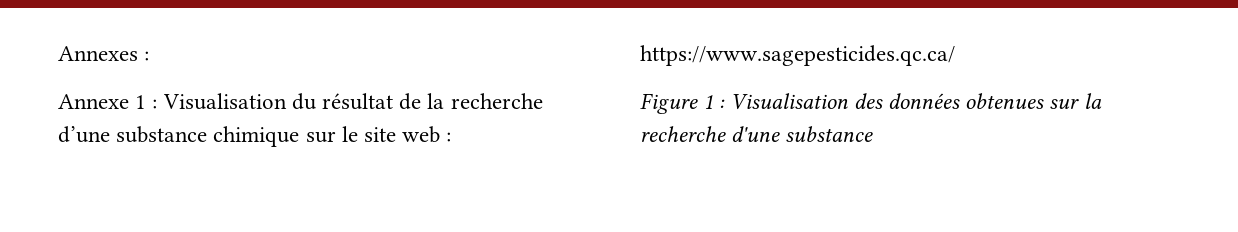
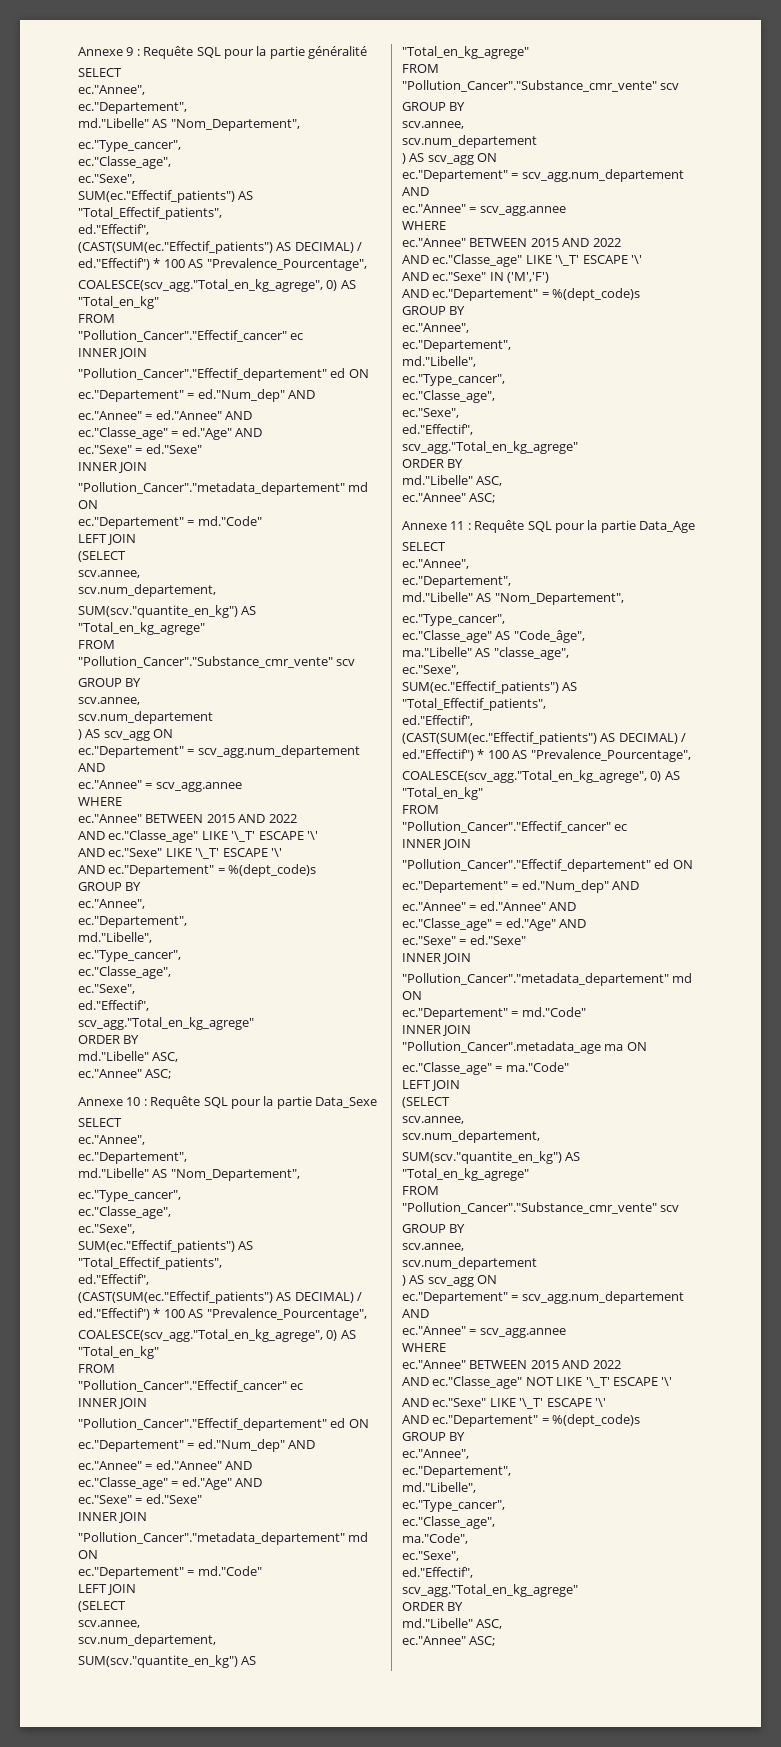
- Annexes :
- Annexe 1 : Visualisation du résultat de la recherche d’une substance chimique sur le site web : https://www.sagepesticides.qc.ca/
- Figure 1 : Visualisation des données obtenues sur la recherche d'une substance
+ Annexe 9 : Requête SQL pour la partie généralité
+ SELECT
+ ec."Annee",
+ ec."Departement",
+ md."Libelle" AS "Nom_Departement",
+ ec."Type_cancer",
+ ec."Classe_age",
+ ec."Sexe",
+ SUM(ec."Effectif_patients") AS "Total_Effectif_patients",
+ ed."Effectif",
+ (CAST(SUM(ec."Effectif_patients") AS DECIMAL) / ed."Effectif") * 100 AS "Prevalence_Pourcentage",
+ COALESCE(scv_agg."Total_en_kg_agrege", 0) AS "Total_en_kg"
+ FROM
+ "Pollution_Cancer"."Effectif_cancer" ec
+ INNER JOIN
+ "Pollution_Cancer"."Effectif_departement" ed ON
+ ec."Departement" = ed."Num_dep" AND
+ ec."Annee" = ed."Annee" AND
+ ec."Classe_age" = ed."Age" AND
+ ec."Sexe" = ed."Sexe"
+ INNER JOIN
+ "Pollution_Cancer"."metadata_departement" md ON
+ ec."Departement" = md."Code"
+ LEFT JOIN
+ (SELECT
+ scv.annee,
+ scv.num_departement,
+ SUM(scv."quantite_en_kg") AS "Total_en_kg_agrege"
+ FROM
+ "Pollution_Cancer"."Substance_cmr_vente" scv
+ GROUP BY
+ scv.annee,
+ scv.num_departement
+ ) AS scv_agg ON
+ ec."Departement" = scv_agg.num_departement AND
+ ec."Annee" = scv_agg.annee
+ WHERE
+ ec."Annee" BETWEEN 2015 AND 2022
+ AND ec."Classe_age" LIKE '\_T' ESCAPE '\'
+ AND ec."Sexe" LIKE '\_T' ESCAPE '\'
+ AND ec."Departement" = %(dept_code)s
+ GROUP BY
+ ec."Annee",
+ ec."Departement",
+ md."Libelle",
+ ec."Type_cancer",
+ ec."Classe_age",
+ ec."Sexe",
+ ed."Effectif",
+ scv_agg."Total_en_kg_agrege"
+ ORDER BY
+ md."Libelle" ASC,
+ ec."Annee" ASC;
+ Annexe 10 : Requête SQL pour la partie Data_Sexe
+ SELECT
+ ec."Annee",
+ ec."Departement",
+ md."Libelle" AS "Nom_Departement",
+ ec."Type_cancer",
+ ec."Classe_age",
+ ec."Sexe",
+ SUM(ec."Effectif_patients") AS "Total_Effectif_patients",
+ ed."Effectif",
+ (CAST(SUM(ec."Effectif_patients") AS DECIMAL) / ed."Effectif") * 100 AS "Prevalence_Pourcentage",
+ COALESCE(scv_agg."Total_en_kg_agrege", 0) AS "Total_en_kg"
+ FROM
+ "Pollution_Cancer"."Effectif_cancer" ec
+ INNER JOIN
+ "Pollution_Cancer"."Effectif_departement" ed ON
+ ec."Departement" = ed."Num_dep" AND
+ ec."Annee" = ed."Annee" AND
+ ec."Classe_age" = ed."Age" AND
+ ec."Sexe" = ed."Sexe"
+ INNER JOIN
+ "Pollution_Cancer"."metadata_departement" md ON
+ ec."Departement" = md."Code"
+ LEFT JOIN
+ (SELECT
+ scv.annee,
+ scv.num_departement,
+ SUM(scv."quantite_en_kg") AS "Total_en_kg_agrege"
+ FROM
+ "Pollution_Cancer"."Substance_cmr_vente" scv
+ GROUP BY
+ scv.annee,
+ scv.num_departement
+ ) AS scv_agg ON
+ ec."Departement" = scv_agg.num_departement AND
+ ec."Annee" = scv_agg.annee
+ WHERE
+ ec."Annee" BETWEEN 2015 AND 2022
+ AND ec."Classe_age" LIKE '\_T' ESCAPE '\'
+ AND ec."Sexe" IN ('M','F')
+ AND ec."Departement" = %(dept_code)s
+ GROUP BY
+ ec."Annee",
+ ec."Departement",
+ md."Libelle",
+ ec."Type_cancer",
+ ec."Classe_age",
+ ec."Sexe",
+ ed."Effectif",
+ scv_agg."Total_en_kg_agrege"
+ ORDER BY
+ md."Libelle" ASC,
+ ec."Annee" ASC;
+ Annexe 11 : Requête SQL pour la partie Data_Age
+ SELECT
+ ec."Annee",
+ ec."Departement",
+ md."Libelle" AS "Nom_Departement",
+ ec."Type_cancer",
+ ec."Classe_age" AS "Code_âge",
+ ma."Libelle" AS "classe_age",
+ ec."Sexe",
+ SUM(ec."Effectif_patients") AS "Total_Effectif_patients",
+ ed."Effectif",
+ (CAST(SUM(ec."Effectif_patients") AS DECIMAL) / ed."Effectif") * 100 AS "Prevalence_Pourcentage",
+ COALESCE(scv_agg."Total_en_kg_agrege", 0) AS "Total_en_kg"
+ FROM
+ "Pollution_Cancer"."Effectif_cancer" ec
+ INNER JOIN
+ "Pollution_Cancer"."Effectif_departement" ed ON
+ ec."Departement" = ed."Num_dep" AND
+ ec."Annee" = ed."Annee" AND
+ ec."Classe_age" = ed."Age" AND
+ ec."Sexe" = ed."Sexe"
+ INNER JOIN
+ "Pollution_Cancer"."metadata_departement" md ON
+ ec."Departement" = md."Code"
+ INNER JOIN
+ "Pollution_Cancer".metadata_age ma ON
+ ec."Classe_age" = ma."Code"
+ LEFT JOIN
+ (SELECT
+ scv.annee,
+ scv.num_departement,
+ SUM(scv."quantite_en_kg") AS "Total_en_kg_agrege"
+ FROM
+ "Pollution_Cancer"."Substance_cmr_vente" scv
+ GROUP BY
+ scv.annee,
+ scv.num_departement
+ ) AS scv_agg ON
+ ec."Departement" = scv_agg.num_departement AND
+ ec."Annee" = scv_agg.annee
+ WHERE
+ ec."Annee" BETWEEN 2015 AND 2022
+ AND ec."Classe_age" NOT LIKE '\_T' ESCAPE '\'
+ AND ec."Sexe" LIKE '\_T' ESCAPE '\'
+ AND ec."Departement" = %(dept_code)s
+ GROUP BY
+ ec."Annee",
+ ec."Departement",
+ md."Libelle",
+ ec."Type_cancer",
+ ec."Classe_age",
+ ma."Code",
+ ec."Sexe",
+ ed."Effectif",
+ scv_agg."Total_en_kg_agrege"
+ ORDER BY
+ md."Libelle" ASC,
+ ec."Annee" ASC;

